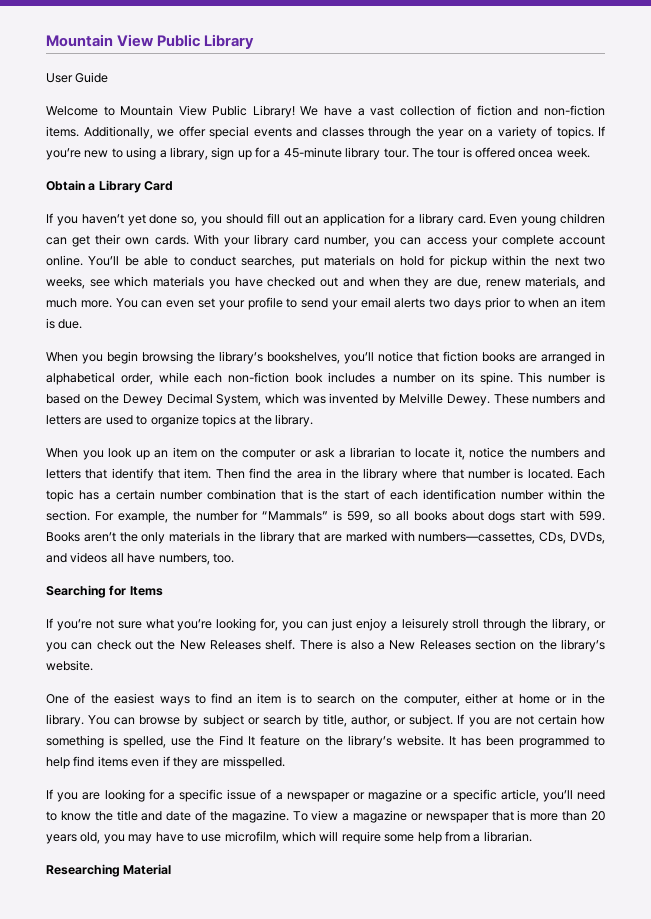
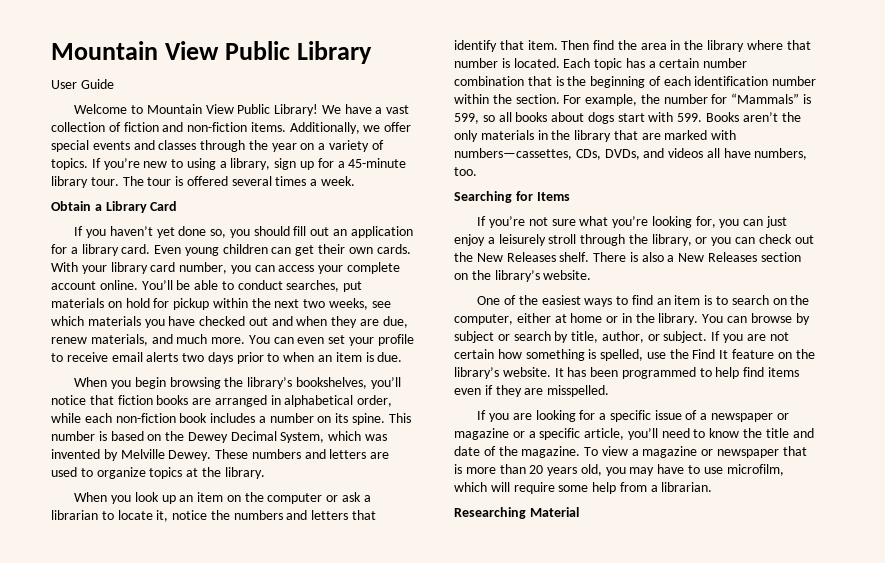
- The tour is offered oncea week.
+ The tour is offered several times a week.
- You can even set your profile to send your email alerts two days prior to when an item is due.
+ You can even set your profile to receive email alerts two days prior to when an item is due.
- Each topic has a certain number combination that is the start of each identification number within the section.
+ Each topic has a certain number combination that is the beginning of each identification number within the section.

